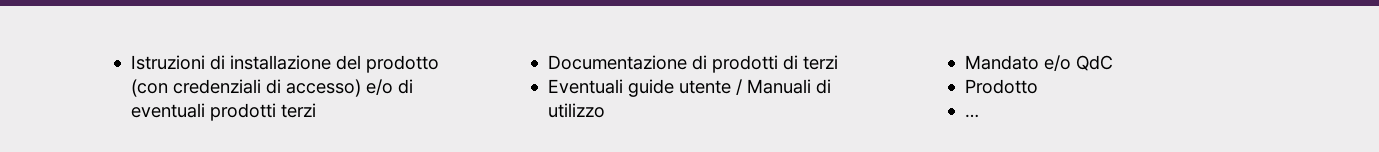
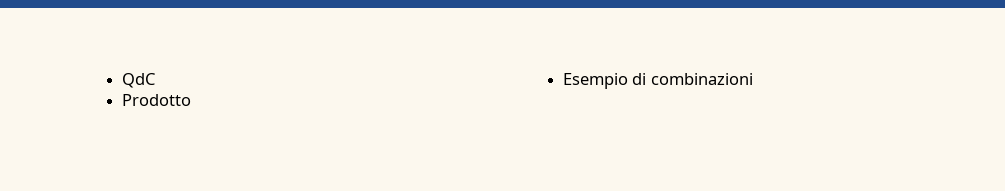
- Istruzioni di installazione del prodotto (con credenziali di accesso) e/o di eventuali prodotti terzi
- Documentazione di prodotti di terzi
- Eventuali guide utente / Manuali di utilizzo
- Mandato e/o QdC
+ QdC
- …
+ Esempio di combinazioni

